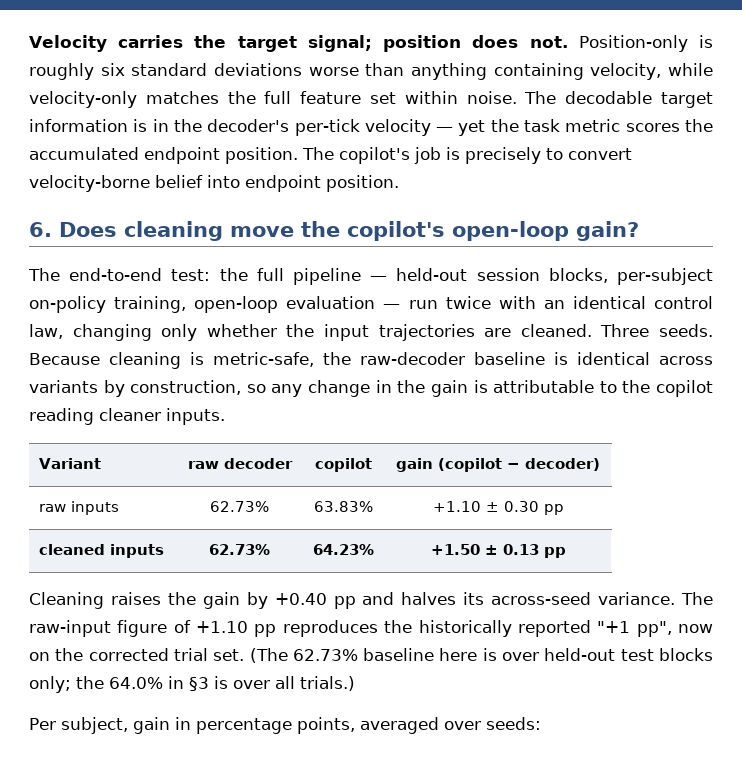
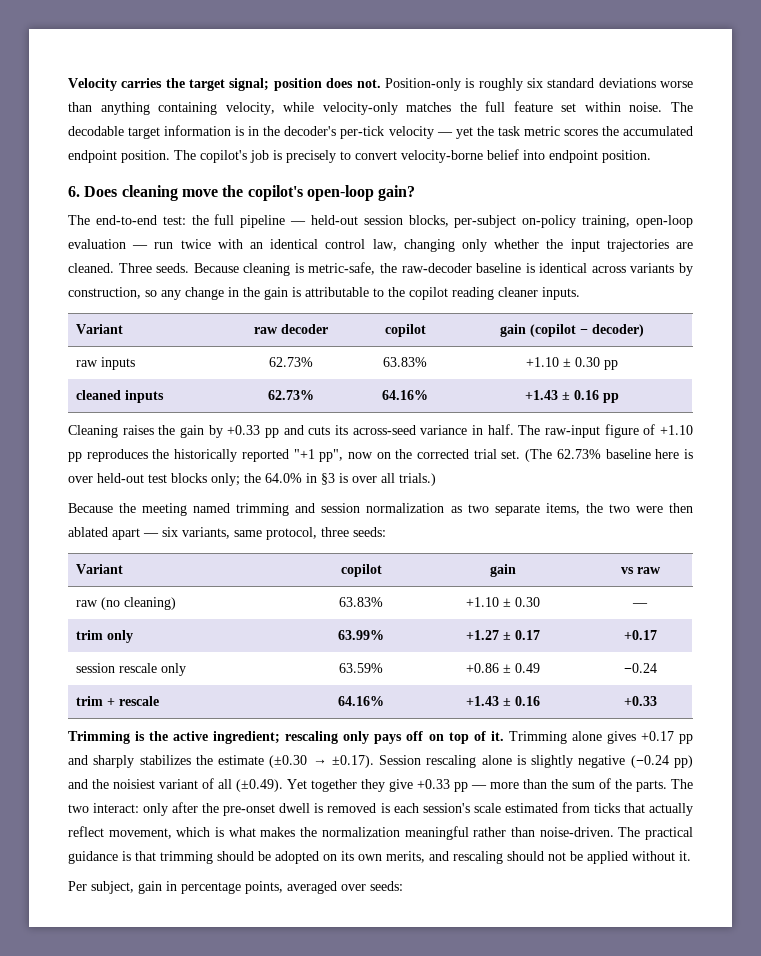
- cleaned inputs | 62.73% | 64.23% | +1.50 ± 0.13 pp
+ cleaned inputs | 62.73% | 64.16% | +1.43 ± 0.16 pp
- Cleaning raises the gain by +0.40 pp and halves its across-seed variance.
+ Cleaning raises the gain by +0.33 pp and cuts its across-seed variance in half.
+ Because the meeting named trimming and session normalization as two separate items, the two were then ablated apart — six variants, same protocol, three seeds:
+ Variant | copilot | gain | vs raw
+ raw (no cleaning) | 63.83% | +1.10 ± 0.30 | —
+ trim only | 63.99% | +1.27 ± 0.17 | +0.17
+ session rescale only | 63.59% | +0.86 ± 0.49 | −0.24
+ trim + rescale | 64.16% | +1.43 ± 0.16 | +0.33
+ Trimming is the active ingredient; rescaling only pays off on top of it. Trimming alone gives +0.17 pp and sharply stabilizes the estimate (±0.30 → ±0.17). Session rescaling alone is slightly negative (−0.24 pp) and the noisiest variant of all (±0.49). Yet together they give +0.33 pp — more than the sum of the parts. The two interact: only after the pre-onset dwell is removed is each session's scale estimated from ticks that actually reflect movement, which is what makes the normalization meaningful rather than noise-driven. The practical guidance is that trimming should be adopted on its own merits, and rescaling should not be applied without it.

